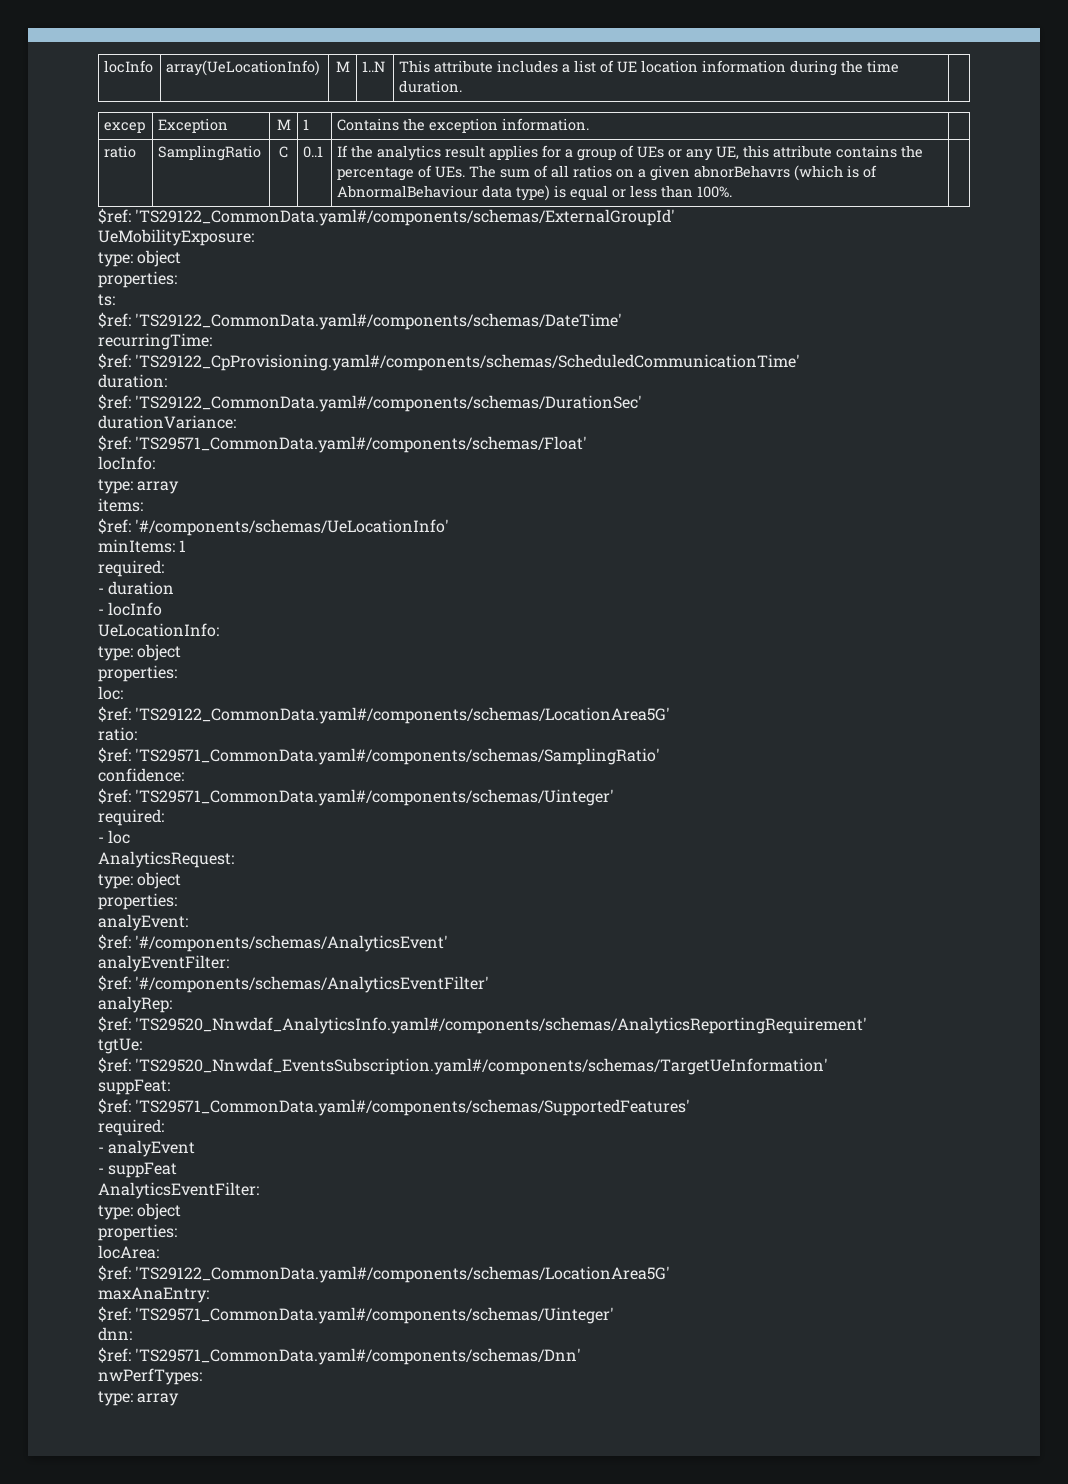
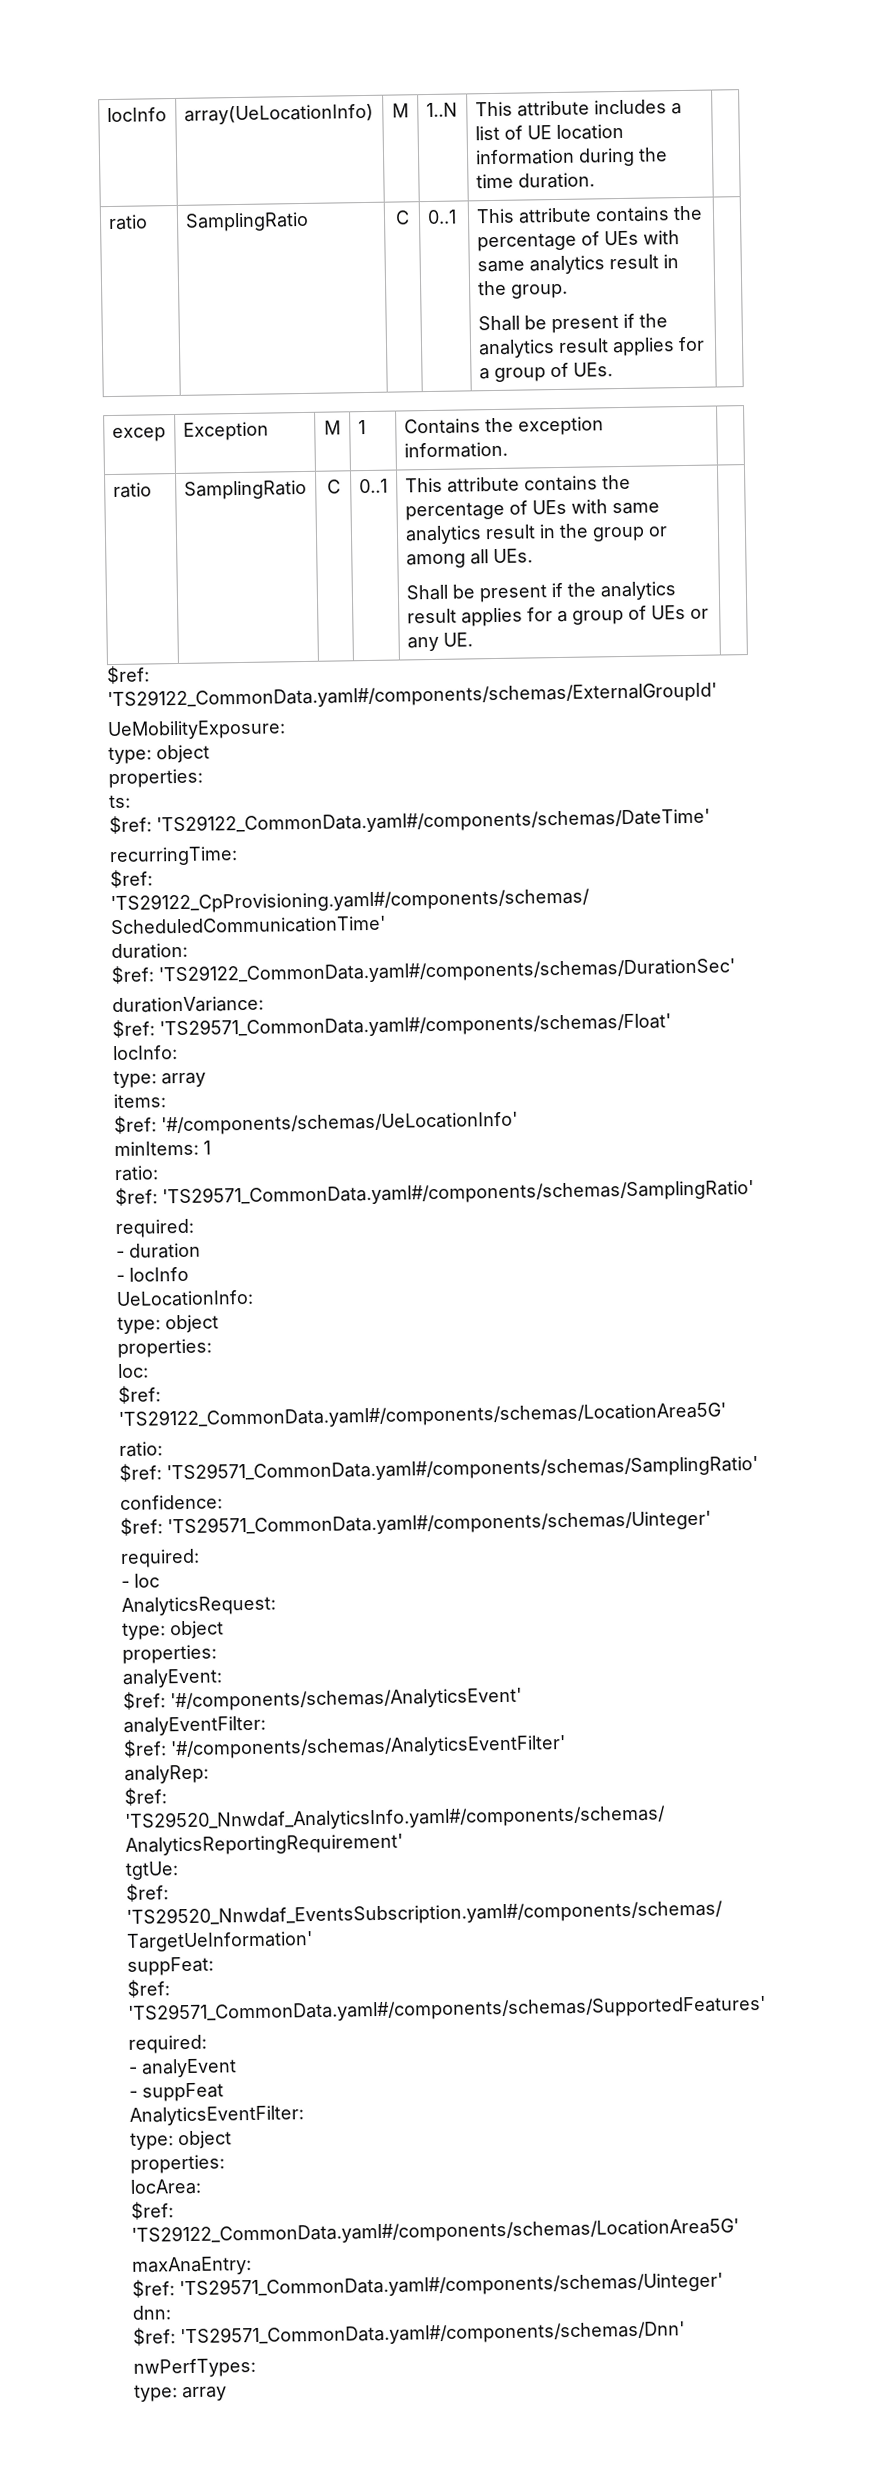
+ ratio | SamplingRatio | C | 0..1 | This attribute contains the percentage of UEs with same analytics result in the group.
+ Shall be present if the analytics result applies for a group of UEs. |
- If the analytics result applies for a group of UEs or any UE, this attribute contains the percentage of UEs. The sum of all ratios on a given abnorBehavrs (which is of AbnormalBehaviour data type) is equal or less than 100%.
+ This attribute contains the percentage of UEs with same analytics result in the group or among all UEs.
+ Shall be present if the analytics result applies for a group of UEs or any UE.
  minItems: 1
+ ratio:
+ $ref: 'TS29571_CommonData.yaml#/components/schemas/SamplingRatio'

